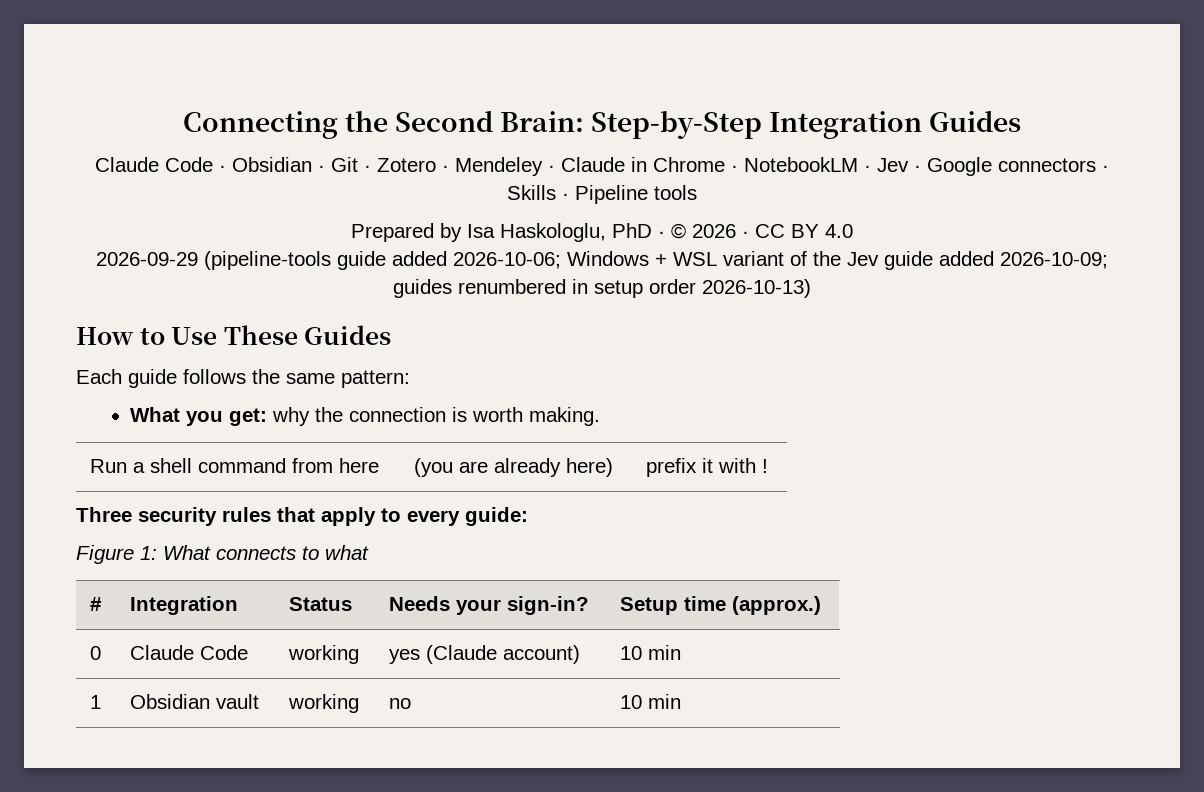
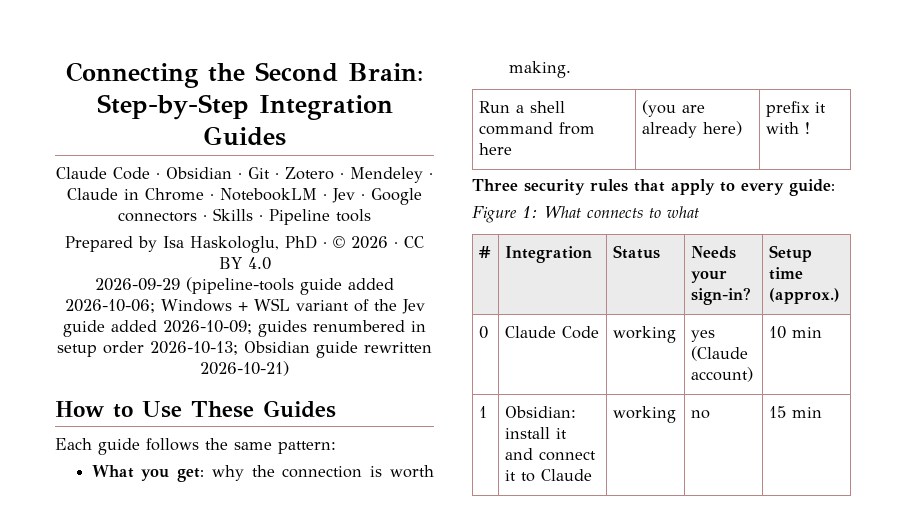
- 2026-09-29 (pipeline-tools guide added 2026-10-06; Windows + WSL variant of the Jev guide added 2026-10-09; guides renumbered in setup order 2026-10-13)
+ 2026-09-29 (pipeline-tools guide added 2026-10-06; Windows + WSL variant of the Jev guide added 2026-10-09; guides renumbered in setup order 2026-10-13; Obsidian guide rewritten 2026-10-21)
- 1 | Obsidian vault | working | no | 10 min
+ 1 | Obsidian: install it and connect it to Claude | working | no | 15 min

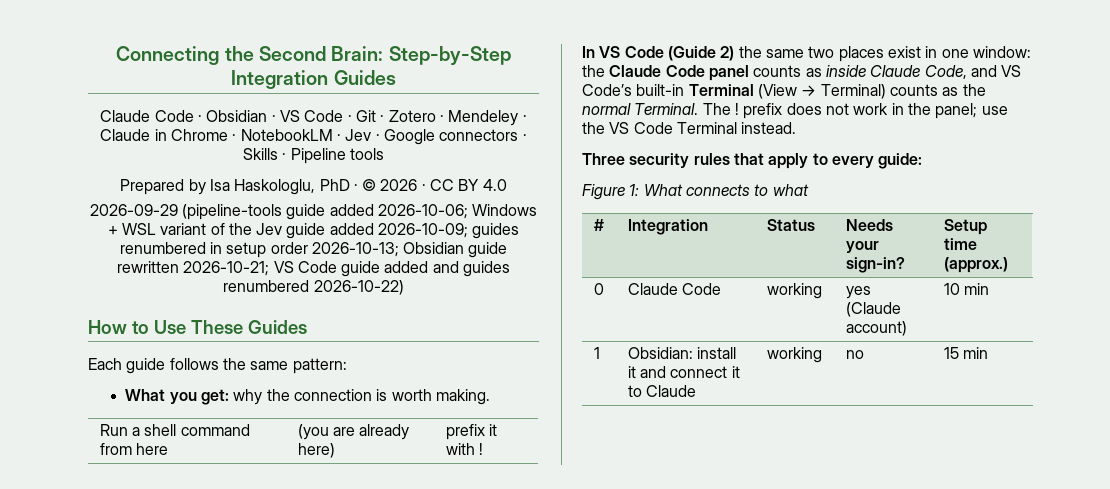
- Claude Code · Obsidian · Git · Zotero · Mendeley · Claude in Chrome · NotebookLM · Jev · Google connectors · Skills · Pipeline tools
+ Claude Code · Obsidian · VS Code · Git · Zotero · Mendeley · Claude in Chrome · NotebookLM · Jev · Google connectors · Skills · Pipeline tools
- 2026-09-29 (pipeline-tools guide added 2026-10-06; Windows + WSL variant of the Jev guide added 2026-10-09; guides renumbered in setup order 2026-10-13; Obsidian guide rewritten 2026-10-21)
+ 2026-09-29 (pipeline-tools guide added 2026-10-06; Windows + WSL variant of the Jev guide added 2026-10-09; guides renumbered in setup order 2026-10-13; Obsidian guide rewritten 2026-10-21; VS Code guide added and guides renumbered 2026-10-22)
+ In VS Code (Guide 2) the same two places exist in one window: the Claude Code panel counts as inside Claude Code, and VS Code’s built-in Terminal (View → Terminal) counts as the normal Terminal. The ! prefix does not work in the panel; use the VS Code Terminal instead.

